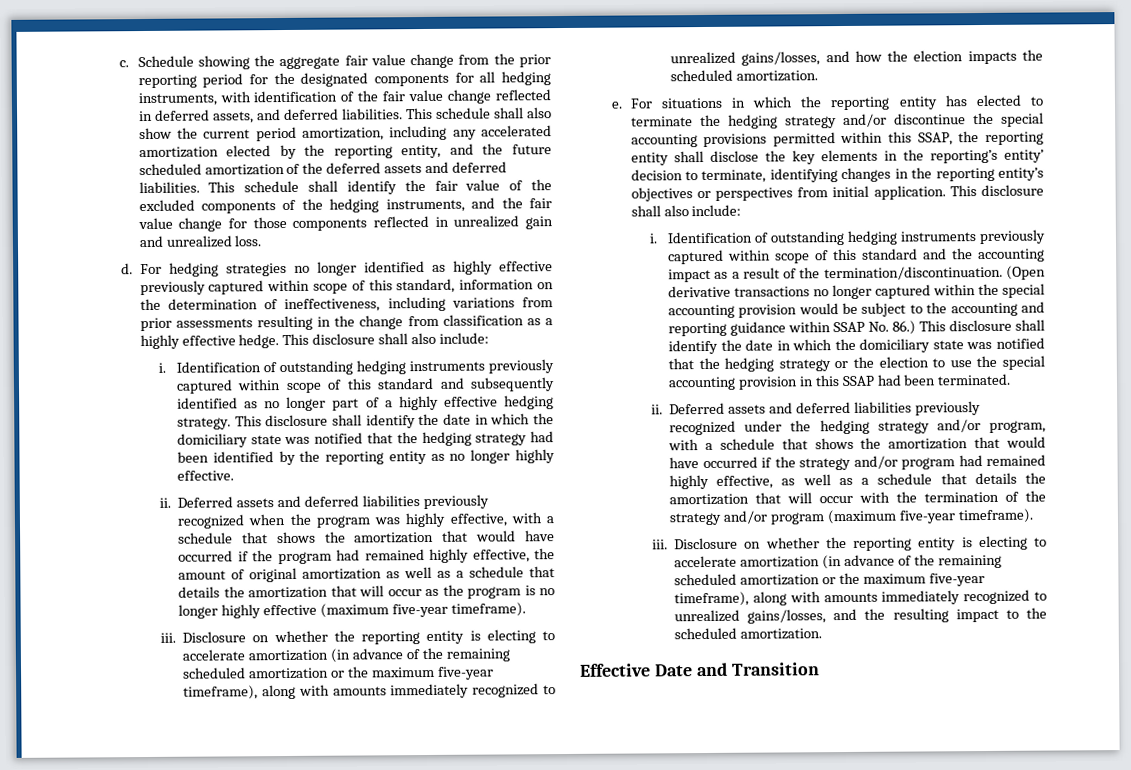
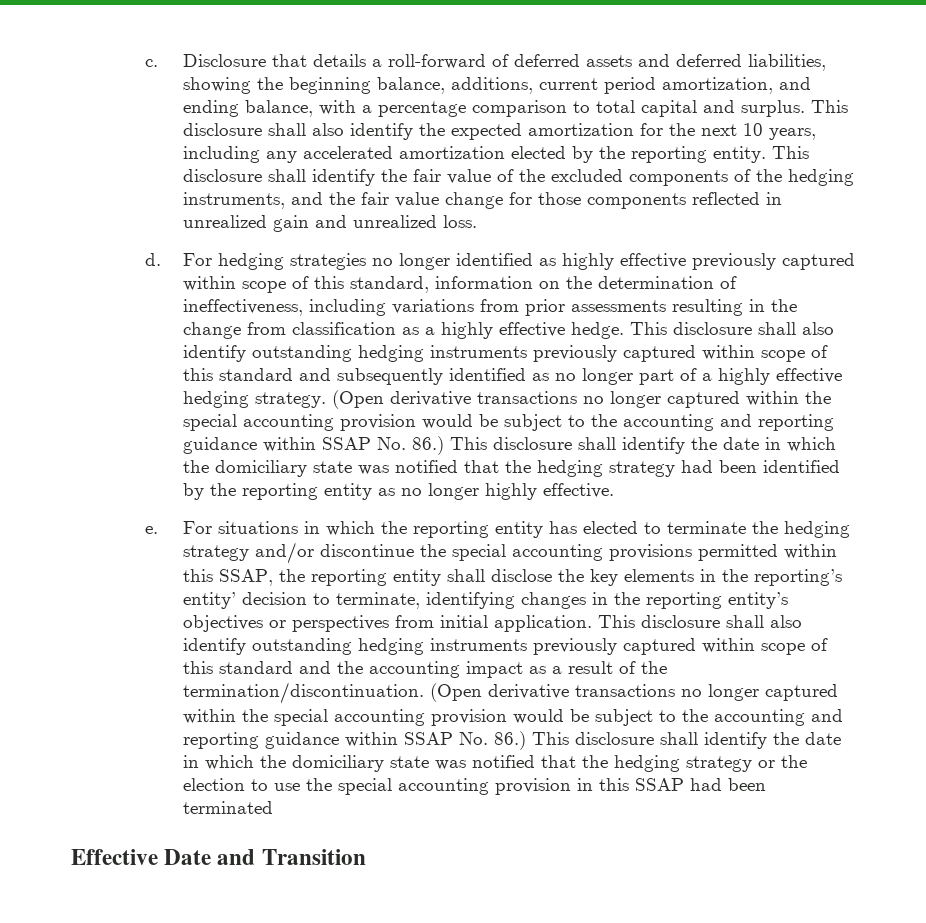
- Schedule showing the aggregate fair value change from the prior reporting period for the designated components for all hedging instruments, with identification of the fair value change reflected in deferred assets, and deferred liabilities. This schedule shall also show the current period amortization, including any accelerated amortization elected by the reporting entity, and the future scheduled amortization of the deferred assets and deferred liabilities. This schedule shall identify the fair value of the excluded components of the hedging instruments, and the fair value change for those components reflected in unrealized gain and unrealized loss.
+ Disclosure that details a roll-forward of deferred assets and deferred liabilities, showing the beginning balance, additions, current period amortization, and ending balance, with a percentage comparison to total capital and surplus. This disclosure shall also identify the expected amortization for the next 10 years, including any accelerated amortization elected by the reporting entity. This disclosure shall identify the fair value of the excluded components of the hedging instruments, and the fair value change for those components reflected in unrealized gain and unrealized loss.
- For hedging strategies no longer identified as highly effective previously captured within scope of this standard, information on the determination of ineffectiveness, including variations from prior assessments resulting in the change from classification as a highly effective hedge. This disclosure shall also include:
- i. Identification of outstanding hedging instruments previously captured within scope of this standard and subsequently identified as no longer part of a highly effective hedging strategy.
+ For hedging strategies no longer identified as highly effective previously captured within scope of this standard, information on the determination of ineffectiveness, including variations from prior assessments resulting in the change from classification as a highly effective hedge. This disclosure shall also identify outstanding hedging instruments previously captured within scope of this standard and subsequently identified as no longer part of a highly effective hedging strategy.
- This disclosure shall identify the date in which the domiciliary state was notified that the hedging strategy had been identified by the reporting entity as no longer highly effective.
+ (Open derivative transactions no longer captured within the special accounting provision would be subject to the accounting and reporting guidance within SSAP No. 86.) This disclosure shall identify the date in which the domiciliary state was notified that the hedging strategy had been identified by the reporting entity as no longer highly effective.
- ii. Deferred assets and deferred liabilities previously recognized when the program was highly effective, with a schedule that shows the amortization that would have occurred if the program had remained highly effective, the amount of original amortization as well as a schedule that details the amortization that will occur as the program is no longer highly effective (maximum five-year timeframe).
- iii. Disclosure on whether the reporting entity is electing to accelerate amortization (in advance of the remaining scheduled amortization or the maximum five-year timeframe), along with amounts immediately recognized to unrealized gains/losses, and how the election impacts the scheduled amortization.
- For situations in which the reporting entity has elected to terminate the hedging strategy and/or discontinue the special accounting provisions permitted within this SSAP, the reporting entity shall disclose the key elements in the reporting’s entity’ decision to terminate, identifying changes in the reporting entity’s objectives or perspectives from initial application. This disclosure shall also include:
- i. Identification of outstanding hedging instruments previously captured within scope of this standard and the accounting impact as a result of the termination/discontinuation.
+ For situations in which the reporting entity has elected to terminate the hedging strategy and/or discontinue the special accounting provisions permitted within this SSAP, the reporting entity shall disclose the key elements in the reporting’s entity’ decision to terminate, identifying changes in the reporting entity’s objectives or perspectives from initial application. This disclosure shall also identify outstanding hedging instruments previously captured within scope of this standard and the accounting impact as a result of the termination/discontinuation.
- (Open derivative transactions no longer captured within the special accounting provision would be subject to the accounting and reporting guidance within SSAP No. 86.) This disclosure shall identify the date in which the domiciliary state was notified that the hedging strategy or the election to use the special accounting provision in this SSAP had been terminated.
- ii. Deferred assets and deferred liabilities previously recognized under the hedging strategy and/or program, with a schedule that shows the amortization that would have occurred if the strategy and/or program had remained highly effective, as well as a schedule that details the amortization that will occur with the termination of the strategy and/or program (maximum five-year timeframe).
- iii. Disclosure on whether the reporting entity is electing to accelerate amortization (in advance of the remaining scheduled amortization or the maximum five-year timeframe), along with amounts immediately recognized to unrealized gains/losses, and the resulting impact to the scheduled amortization.
+ (Open derivative transactions no longer captured within the special accounting provision would be subject to the accounting and reporting guidance within SSAP No. 86.) This disclosure shall identify the date in which the domiciliary state was notified that the hedging strategy or the election to use the special accounting provision in this SSAP had been terminated

